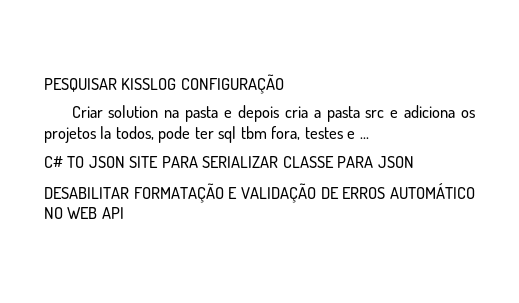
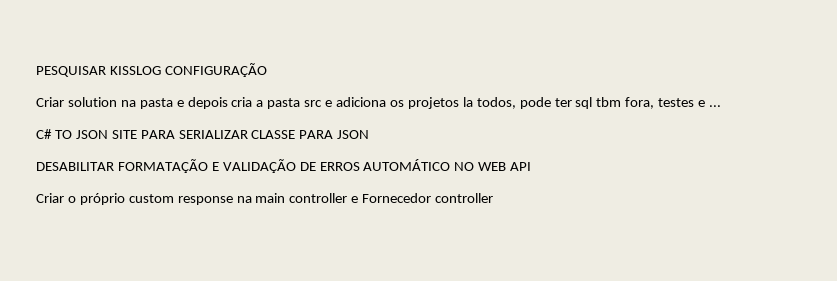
+ Criar o próprio custom response na main controller e Fornecedor controller

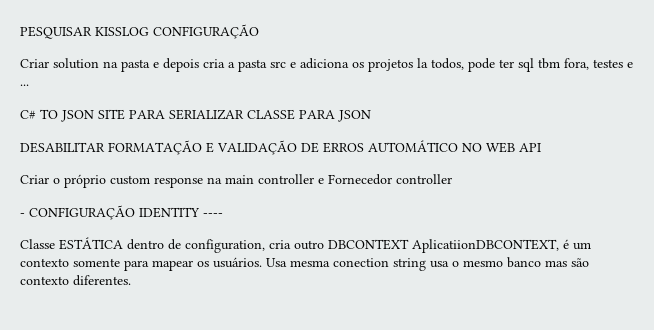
+ - CONFIGURAÇÃO IDENTITY ----
+ Classe ESTÁTICA dentro de configuration, cria outro DBCONTEXT AplicatiionDBCONTEXT, é um contexto somente para mapear os usuários. Usa mesma conection string usa o mesmo banco mas são contexto diferentes.

